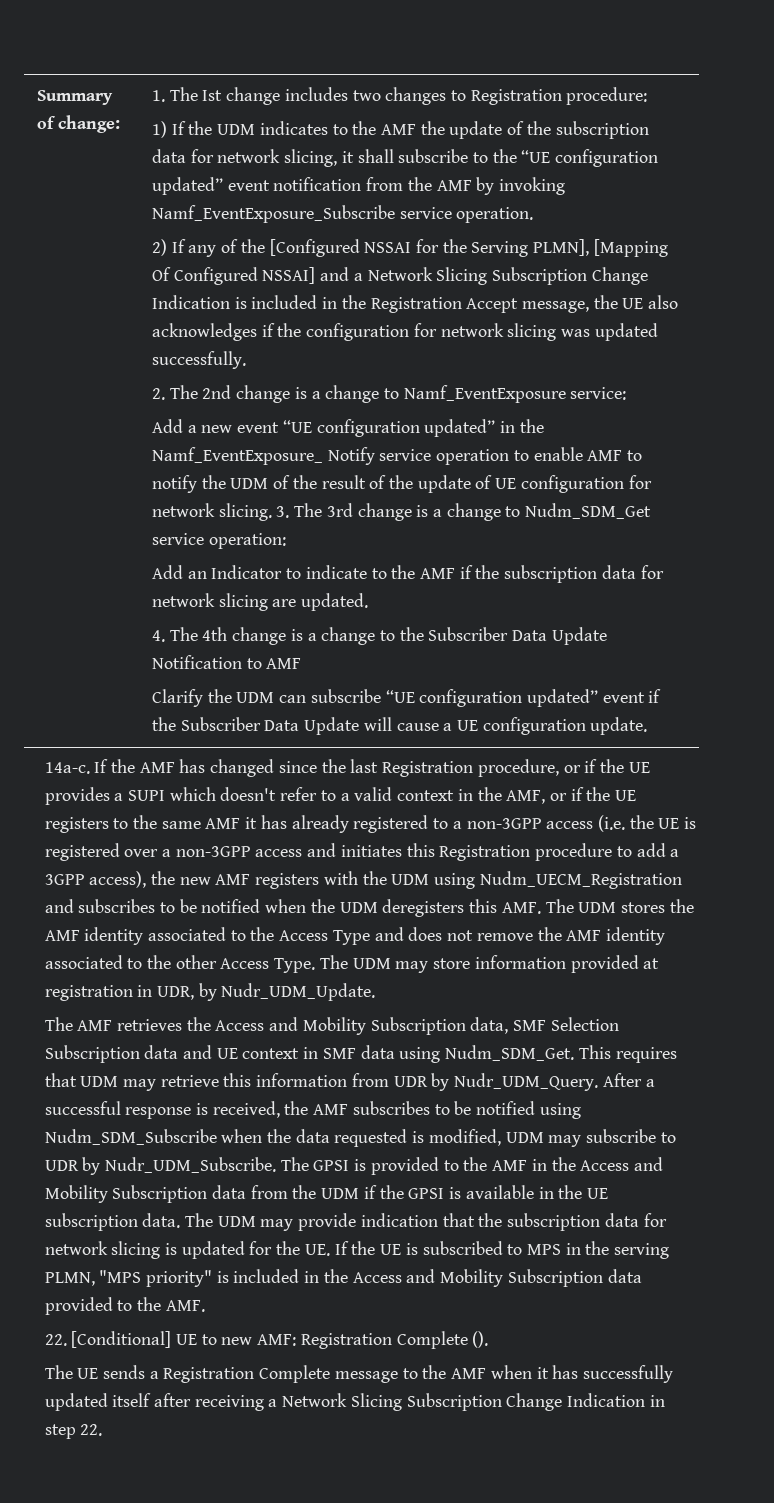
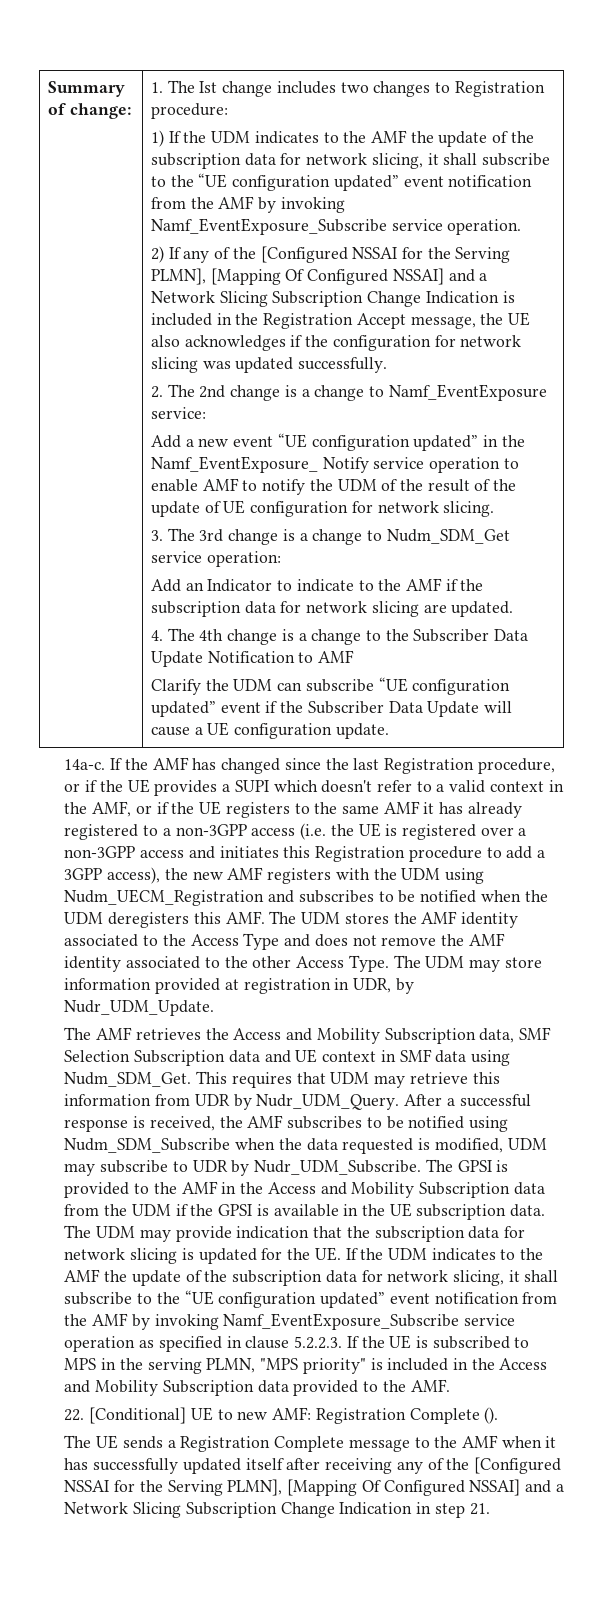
- Add a new event “UE configuration updated” in the Namf_EventExposure_ Notify service operation to enable AMF to notify the UDM of the result of the update of UE configuration for network slicing. 3. The 3rd change is a change to Nudm_SDM_Get service operation:
+ Add a new event “UE configuration updated” in the Namf_EventExposure_ Notify service operation to enable AMF to notify the UDM of the result of the update of UE configuration for network slicing.
+ 3. The 3rd change is a change to Nudm_SDM_Get service operation:
- The UDM may provide indication that the subscription data for network slicing is updated for the UE. If the UE is subscribed to MPS in the serving PLMN, "MPS priority" is included in the Access and Mobility Subscription data provided to the AMF.
+ The UDM may provide indication that the subscription data for network slicing is updated for the UE. If the UDM indicates to the AMF the update of the subscription data for network slicing, it shall subscribe to the “UE configuration updated” event notification from the AMF by invoking Namf_EventExposure_Subscribe service operation as specified in clause 5.2.2.3. If the UE is subscribed to MPS in the serving PLMN, "MPS priority" is included in the Access and Mobility Subscription data provided to the AMF.
- The UE sends a Registration Complete message to the AMF when it has successfully updated itself after receiving a Network Slicing Subscription Change Indication in step 22.
+ The UE sends a Registration Complete message to the AMF when it has successfully updated itself after receiving any of the [Configured NSSAI for the Serving PLMN], [Mapping Of Configured NSSAI] and a Network Slicing Subscription Change Indication in step 21.

